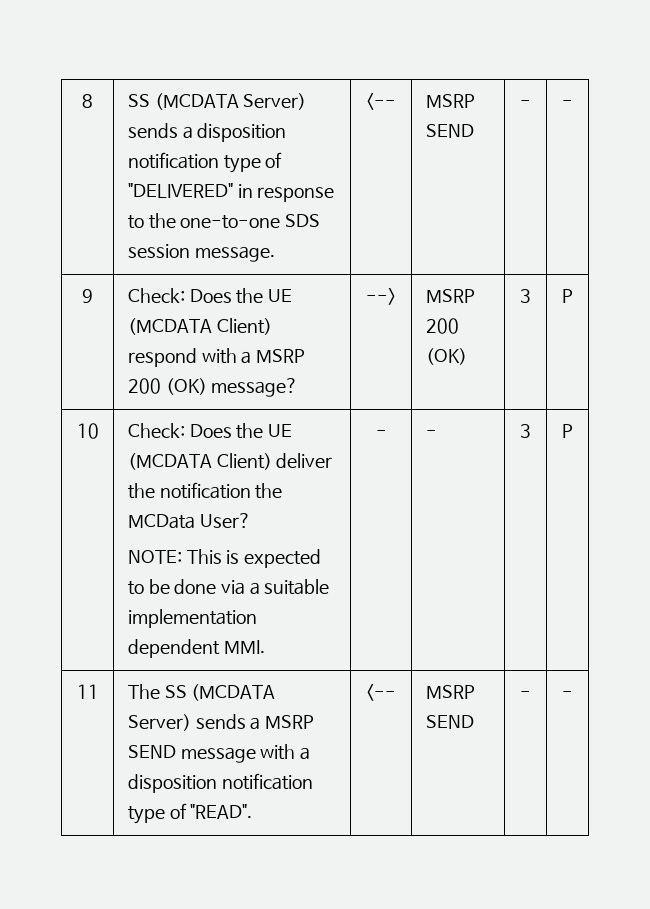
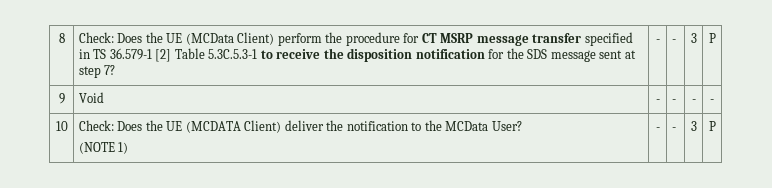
- 8 | SS (MCDATA Server) sends a disposition notification type of "DELIVERED" in response to the one-to-one SDS session message. | <-- | MSRP SEND | - | -
- 9 | Check: Does the UE (MCDATA Client) respond with a MSRP 200 (OK) message? | --> | MSRP 200 (OK) | 3 | P
+ 8 | Check: Does the UE (MCData Client) perform the procedure for CT MSRP message transfer specified in TS 36.579-1 [2] Table 5.3C.5.3-1 to receive the disposition notification for the SDS message sent at step 7? | - | - | 3 | P
+ 9 | Void | - | - | - | -
- 10 | Check: Does the UE (MCDATA Client) deliver the notification the MCData User?
- NOTE: This is expected to be done via a suitable implementation dependent MMI. | - | - | 3 | P
- 11 | The SS (MCDATA Server) sends a MSRP SEND message with a disposition notification type of "READ". | <-- | MSRP SEND | - | -
+ 10 | Check: Does the UE (MCDATA Client) deliver the notification to the MCData User?
+ (NOTE 1) | - | - | 3 | P

